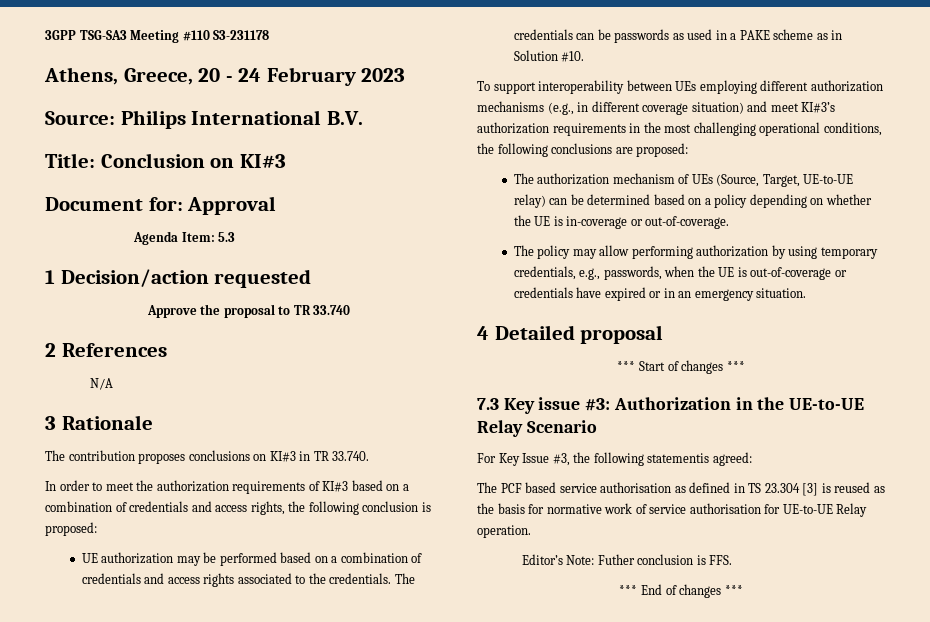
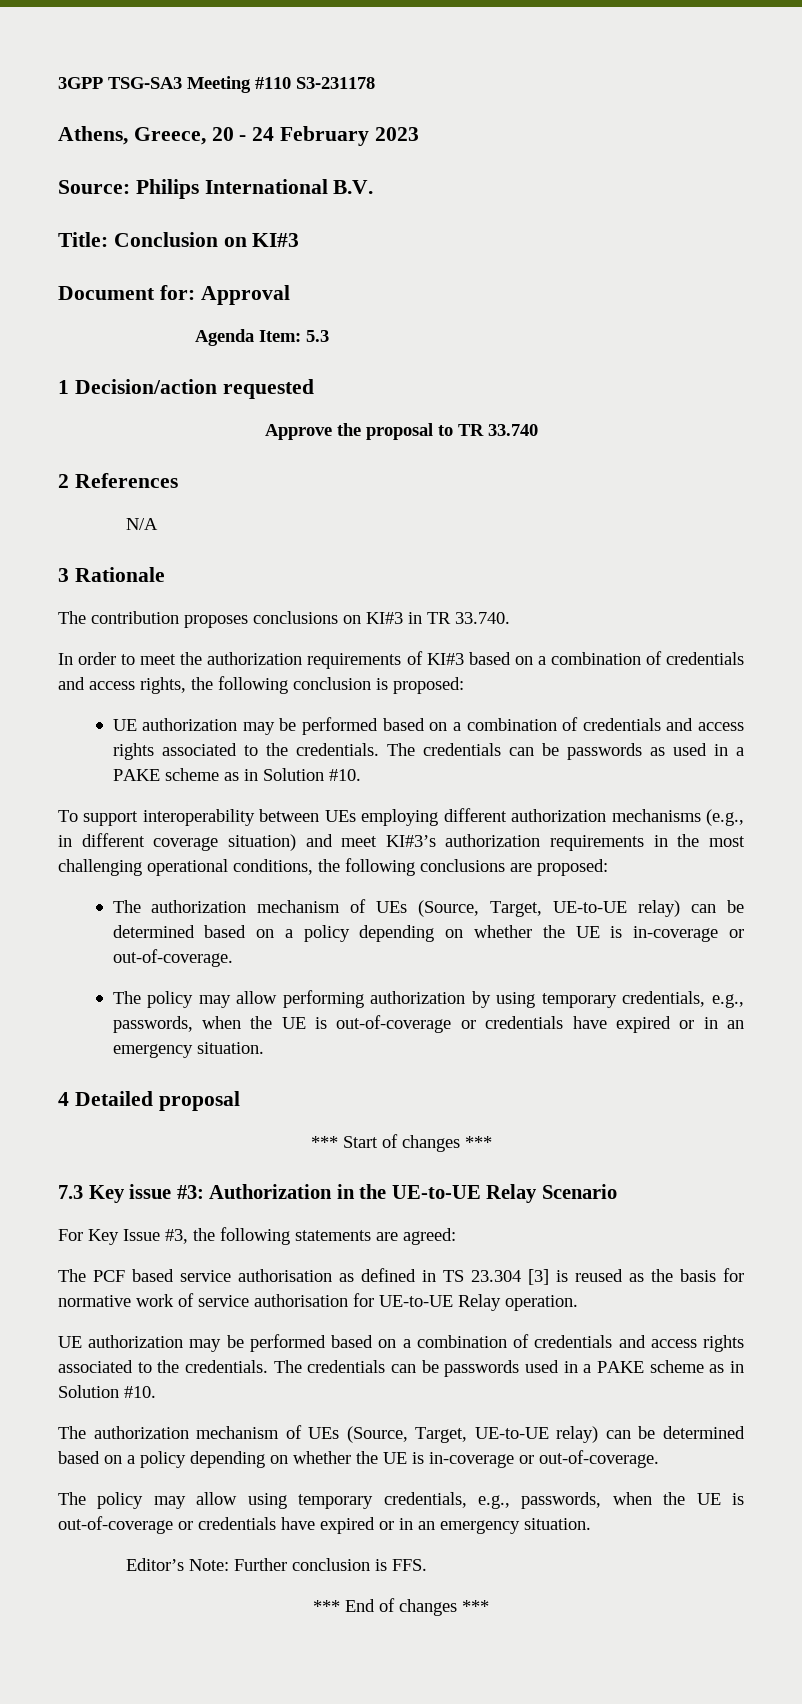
- For Key Issue #3, the following statementis agreed:
+ For Key Issue #3, the following statements are agreed:
+ UE authorization may be performed based on a combination of credentials and access rights associated to the credentials. The credentials can be passwords used in a PAKE scheme as in Solution #10.
+ The authorization mechanism of UEs (Source, Target, UE-to-UE relay) can be determined based on a policy depending on whether the UE is in-coverage or out-of-coverage.
+ The policy may allow using temporary credentials, e.g., passwords, when the UE is out-of-coverage or credentials have expired or in an emergency situation.
- Editor’s Note: Futher conclusion is FFS.
+ Editor’s Note: Further conclusion is FFS.

